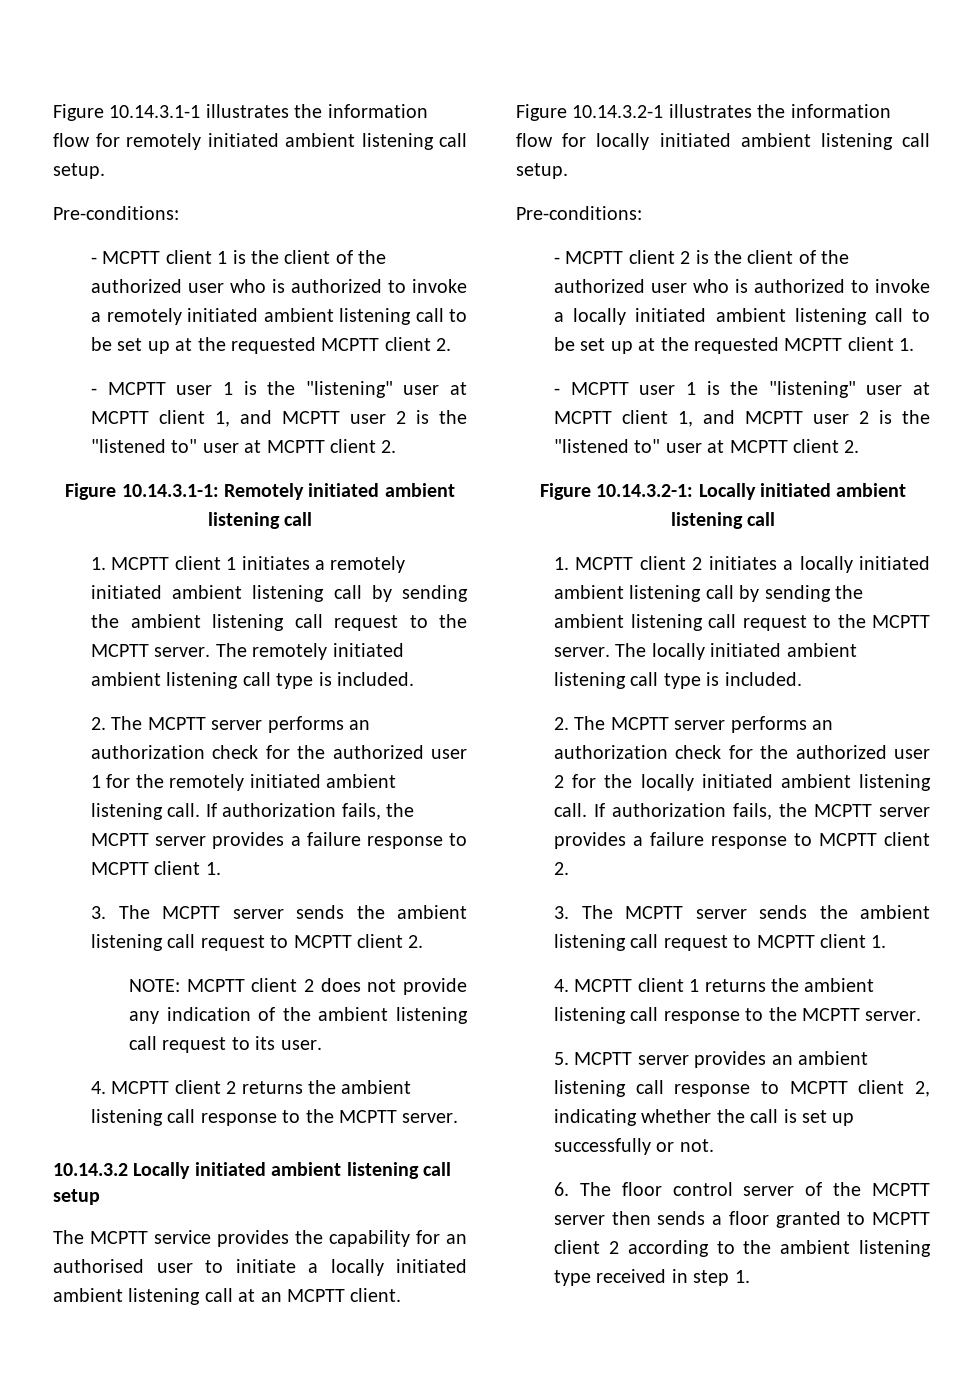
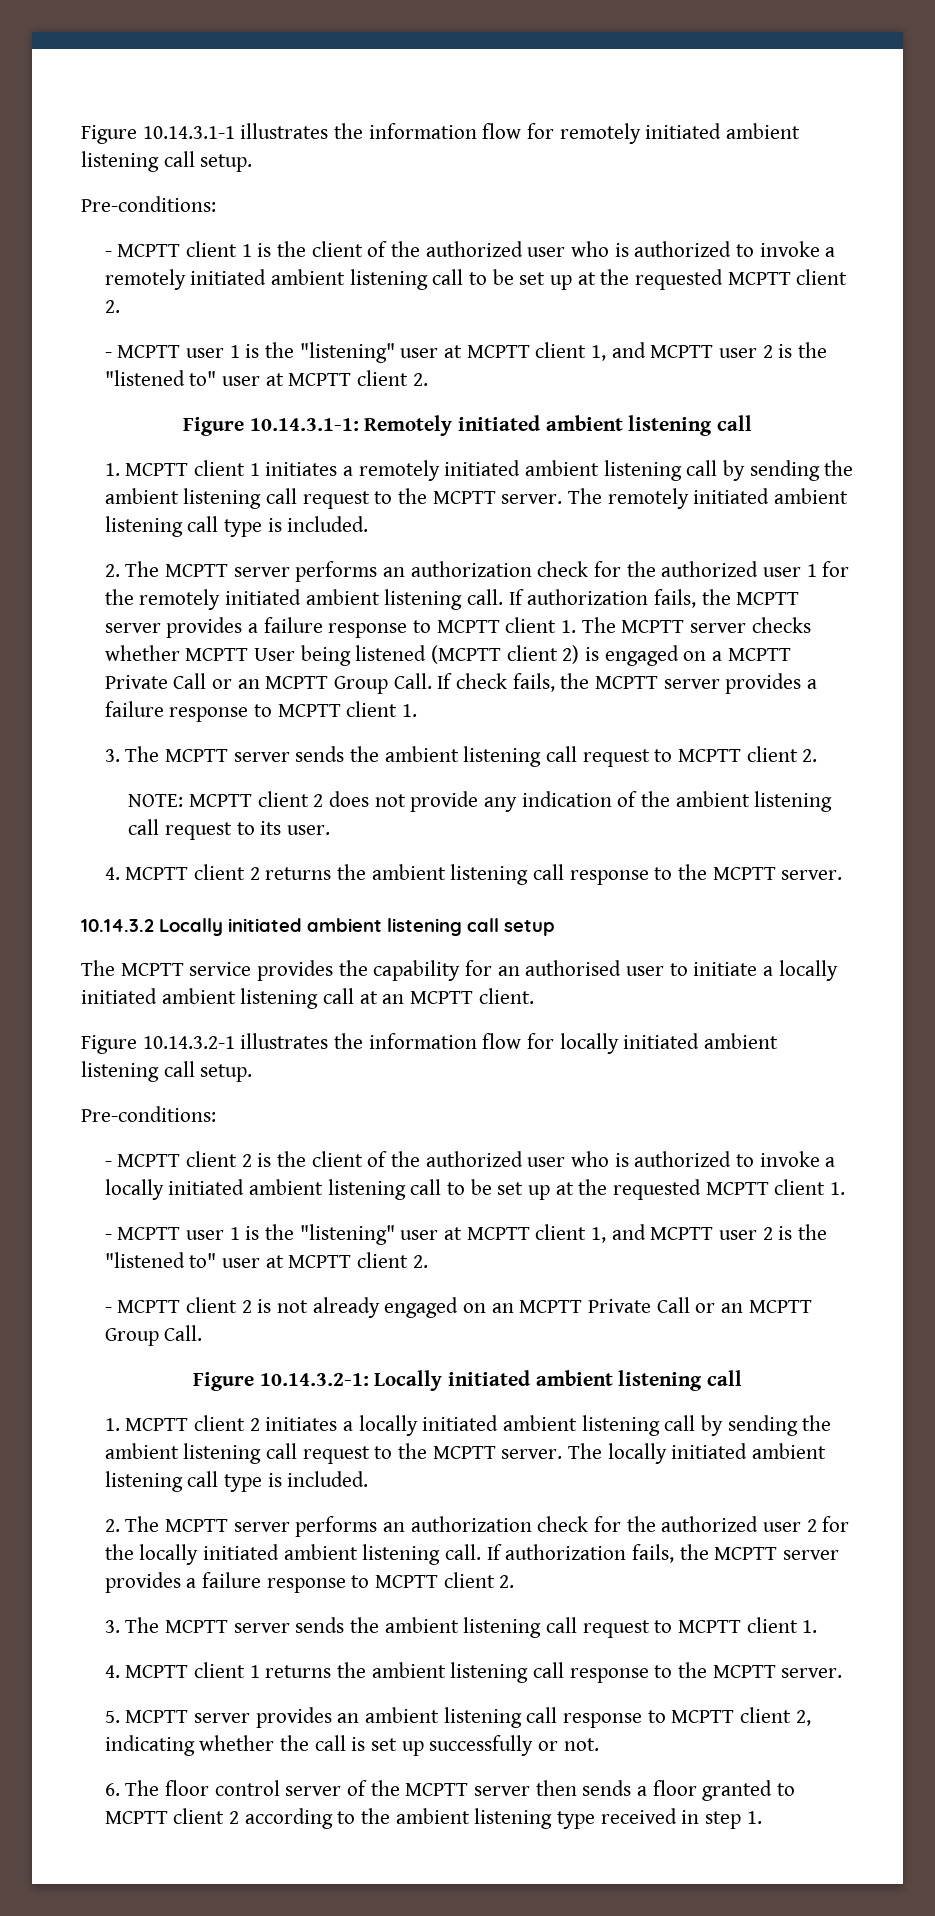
- If authorization fails, the MCPTT server provides a failure response to MCPTT client 1.
+ If authorization fails, the MCPTT server provides a failure response to MCPTT client 1. The MCPTT server checks whether MCPTT User being listened (MCPTT client 2) is engaged on a MCPTT Private Call or an MCPTT Group Call. If check fails, the MCPTT server provides a failure response to MCPTT client 1.
+ - MCPTT client 2 is not already engaged on an MCPTT Private Call or an MCPTT Group Call.

